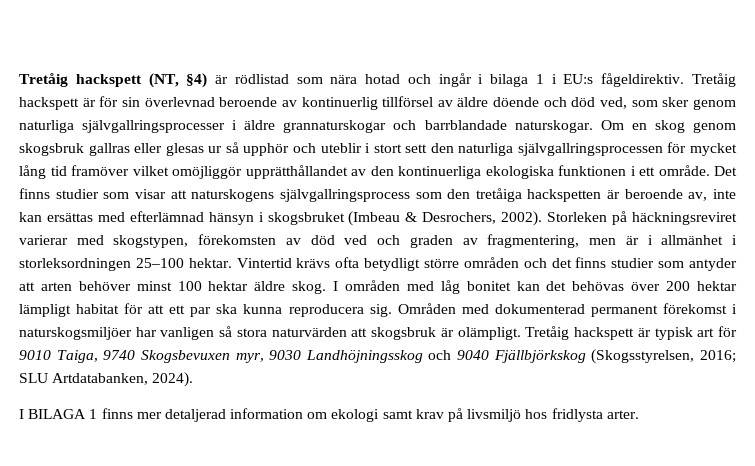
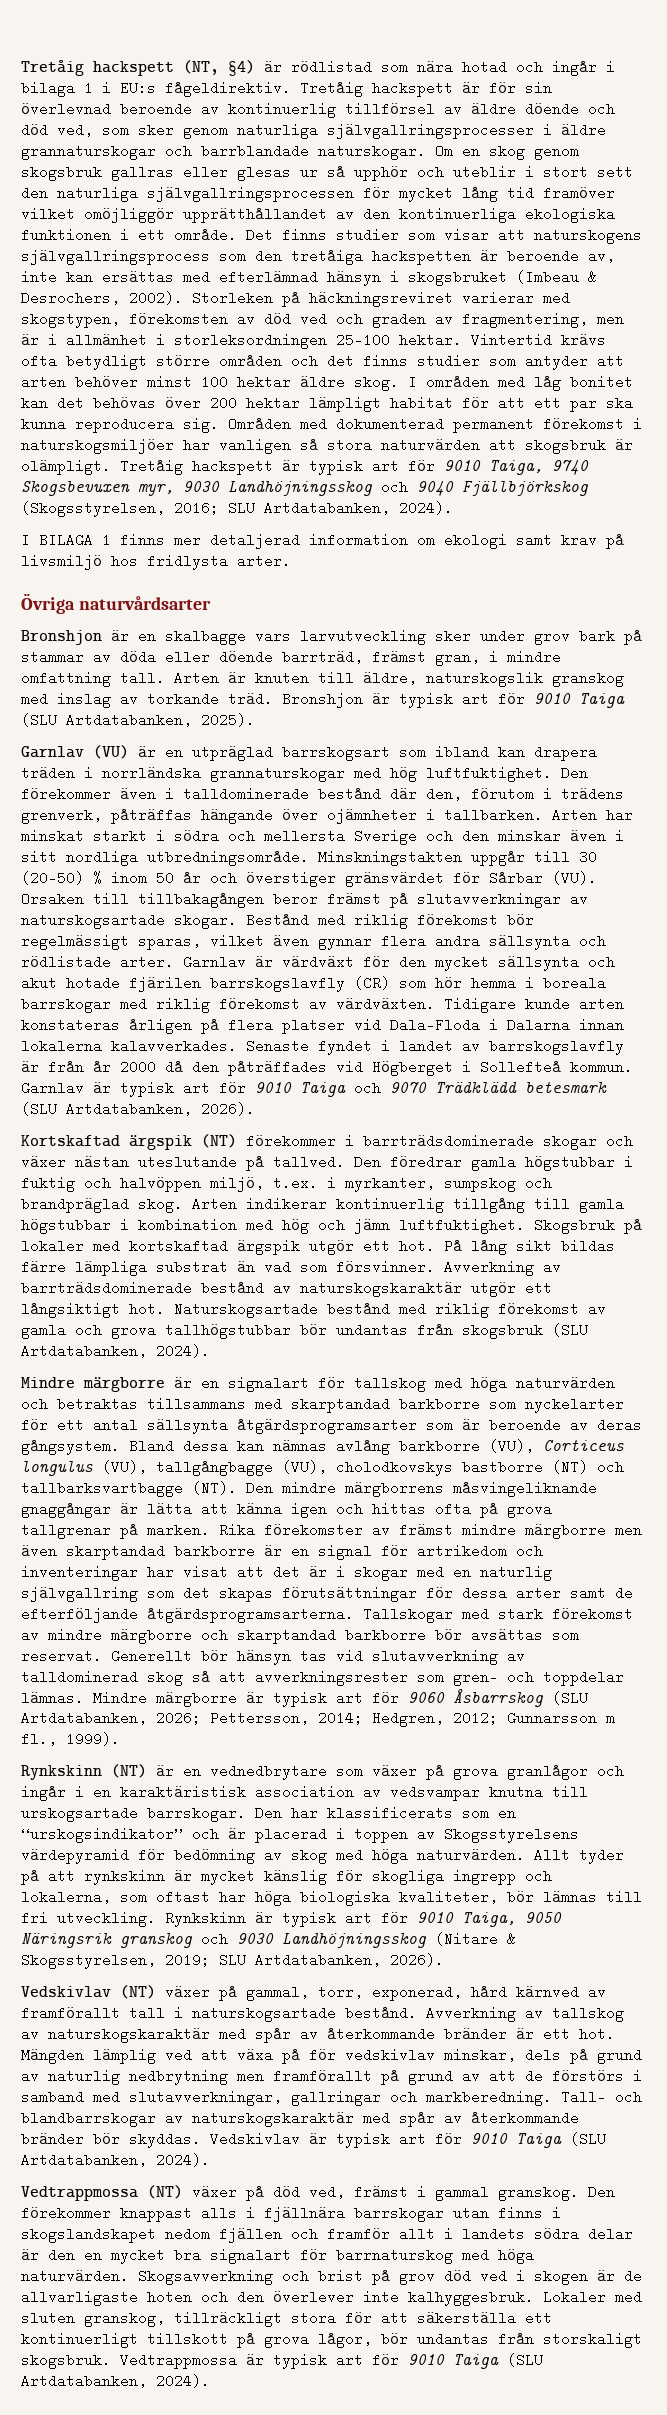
+ Övriga naturvårdsarter
+ Bronshjon är en skalbagge vars larvutveckling sker under grov bark på stammar av döda eller döende barrträd, främst gran, i mindre omfattning tall. Arten är knuten till äldre, naturskogslik granskog med inslag av torkande träd. Bronshjon är typisk art för 9010 Taiga (SLU Artdatabanken, 2025).
+ Garnlav (VU) är en utpräglad barrskogsart som ibland kan drapera träden i norrländska grannaturskogar med hög luftfuktighet. Den förekommer även i talldominerade bestånd där den, förutom i trädens grenverk, påträffas hängande över ojämnheter i tallbarken. Arten har minskat starkt i södra och mellersta Sverige och den minskar även i sitt nordliga utbredningsområde. Minskningstakten uppgår till 30 (20–50) % inom 50 år och överstiger gränsvärdet för Sårbar (VU). Orsaken till tillbakagången beror främst på slutavverkningar av naturskogsartade skogar. Bestånd med riklig förekomst bör regelmässigt sparas, vilket även gynnar flera andra sällsynta och rödlistade arter. Garnlav är värdväxt för den mycket sällsynta och akut hotade fjärilen barrskogslavfly (CR) som hör hemma i boreala barrskogar med riklig förekomst av värdväxten. Tidigare kunde arten konstateras årligen på flera platser vid Dala-Floda i Dalarna innan lokalerna kalavverkades. Senaste fyndet i landet av barrskogslavfly är från år 2000 då den påträffades vid Högberget i Sollefteå kommun. Garnlav är typisk art för 9010 Taiga och 9070 Trädklädd betesmark (SLU Artdatabanken, 2026).
+ Kortskaftad ärgspik (NT) förekommer i barrträdsdominerade skogar och växer nästan uteslutande på tallved. Den föredrar gamla högstubbar i fuktig och halvöppen miljö, t.ex. i myrkanter, sumpskog och brandpräglad skog. Arten indikerar kontinuerlig tillgång till gamla högstubbar i kombination med hög och jämn luftfuktighet. Skogsbruk på lokaler med kortskaftad ärgspik utgör ett hot. På lång sikt bildas färre lämpliga substrat än vad som försvinner. Avverkning av barrträdsdominerade bestånd av naturskogskaraktär utgör ett långsiktigt hot. Naturskogsartade bestånd med riklig förekomst av gamla och grova tallhögstubbar bör undantas från skogsbruk (SLU Artdatabanken, 2024).
+ Mindre märgborre är en signalart för tallskog med höga naturvärden och betraktas tillsammans med skarptandad barkborre som nyckelarter för ett antal sällsynta åtgärdsprogramsarter som är beroende av deras gångsystem. Bland dessa kan nämnas avlång barkborre (VU), Corticeus longulus (VU), tallgångbagge (VU), cholodkovskys bastborre (NT) och tallbarksvartbagge (NT). Den mindre märgborrens måsvingeliknande gnaggångar är lätta att känna igen och hittas ofta på grova tallgrenar på marken. Rika förekomster av främst mindre märgborre men även skarptandad barkborre är en signal för artrikedom och inventeringar har visat att det är i skogar med en naturlig självgallring som det skapas förutsättningar för dessa arter samt de efterföljande åtgärdsprogramsarterna. Tallskogar med stark förekomst av mindre märgborre och skarptandad barkborre bör avsättas som reservat. Generellt bör hänsyn tas vid slutavverkning av talldominerad skog så att avverkningsrester som gren- och toppdelar lämnas. Mindre märgborre är typisk art för 9060 Åsbarrskog (SLU Artdatabanken, 2026; Pettersson, 2014; Hedgren, 2012; Gunnarsson m fl., 1999).
+ Rynkskinn (NT) är en vednedbrytare som växer på grova granlågor och ingår i en karaktäristisk association av vedsvampar knutna till urskogsartade barrskogar. Den har klassificerats som en “urskogsindikator” och är placerad i toppen av Skogsstyrelsens värdepyramid för bedömning av skog med höga naturvärden. Allt tyder på att rynkskinn är mycket känslig för skogliga ingrepp och lokalerna, som oftast har höga biologiska kvaliteter, bör lämnas till fri utveckling. Rynkskinn är typisk art för 9010 Taiga, 9050 Näringsrik granskog och 9030 Landhöjningsskog (Nitare & Skogsstyrelsen, 2019; SLU Artdatabanken, 2026).
+ Vedskivlav (NT) växer på gammal, torr, exponerad, hård kärnved av framförallt tall i naturskogsartade bestånd. Avverkning av tallskog av naturskogskaraktär med spår av återkommande bränder är ett hot. Mängden lämplig ved att växa på för vedskivlav minskar, dels på grund av naturlig nedbrytning men framförallt på grund av att de förstörs i samband med slutavverkningar, gallringar och markberedning. Tall- och blandbarrskogar av naturskogskaraktär med spår av återkommande bränder bör skyddas. Vedskivlav är typisk art för 9010 Taiga (SLU Artdatabanken, 2024).
+ Vedtrappmossa (NT) växer på död ved, främst i gammal granskog. Den förekommer knappast alls i fjällnära barrskogar utan finns i skogslandskapet nedom fjällen och framför allt i landets södra delar är den en mycket bra signalart för barrnaturskog med höga naturvärden. Skogsavverkning och brist på grov död ved i skogen är de allvarligaste hoten och den överlever inte kalhyggesbruk. Lokaler med sluten granskog, tillräckligt stora för att säkerställa ett kontinuerligt tillskott på grova lågor, bör undantas från storskaligt skogsbruk. Vedtrappmossa är typisk art för 9010 Taiga (SLU Artdatabanken, 2024).

